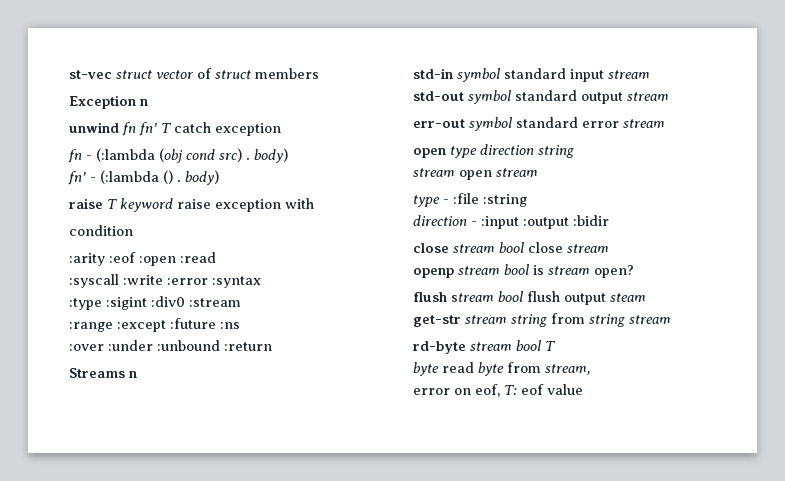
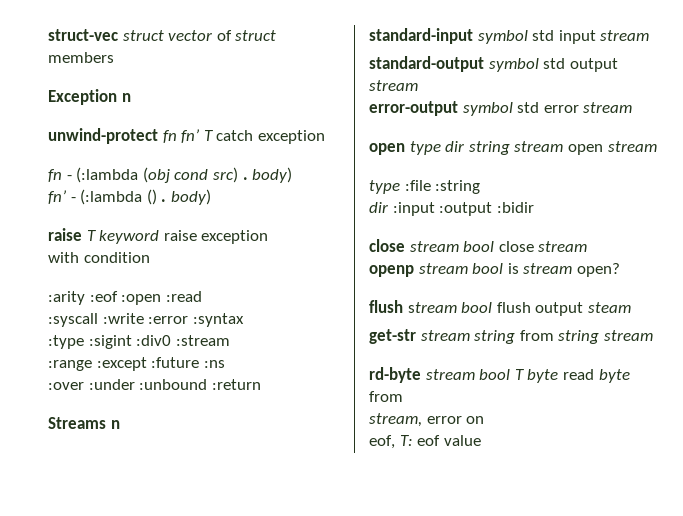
- st-vec struct vector of struct members
+ struct-vec struct vector of struct members
- unwind fn fn’ T catch exception
+ unwind-protect fn fn’ T catch exception
- raise T keyword raise exception with
- condition
+ raise T keyword raise exception
+ with condition
- std-in symbol standard input stream
+ standard-input symbol std input stream
- std-out symbol standard output stream
+ standard-output symbol std output stream
- err-out symbol standard error stream
+ error-output symbol std error stream
- open type direction string
- stream open stream
+ open type dir string stream open stream
- type - :file :string
+ type :file :string
- direction - :input :output :bidir
+ dir :input :output :bidir
- rd-byte stream bool T
- byte read byte from stream,
- error on eof, T: eof value
+ rd-byte stream bool T byte read byte from
+ stream, error on
+ eof, T: eof value

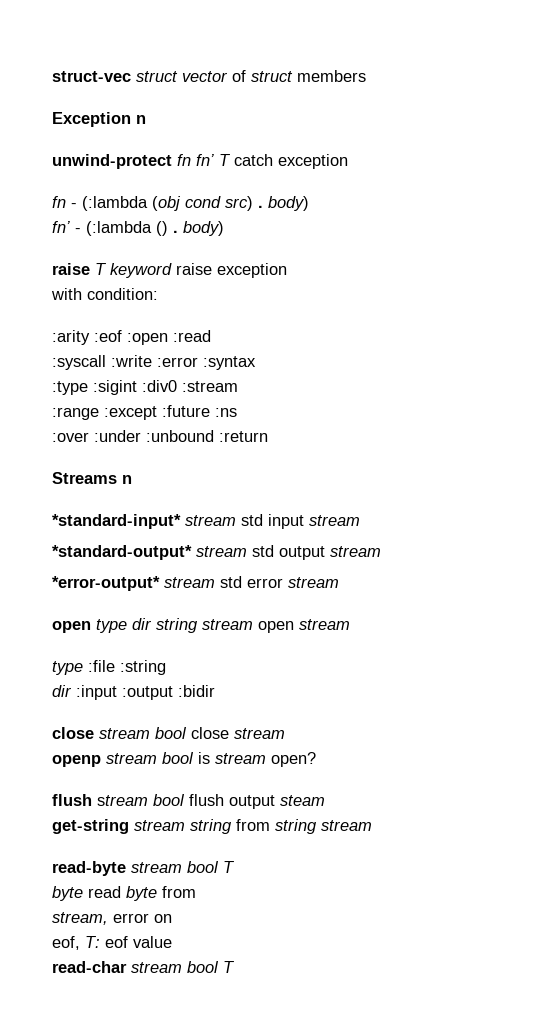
- with condition
+ with condition:
- standard-input symbol std input stream
+ *standard-input* stream std input stream
- standard-output symbol std output stream
+ *standard-output* stream std output stream
- error-output symbol std error stream
+ *error-output* stream std error stream
- get-str stream string from string stream
+ get-string stream string from string stream
- rd-byte stream bool T byte read byte from
+ read-byte stream bool T
+ byte read byte from
+ read-char stream bool T

